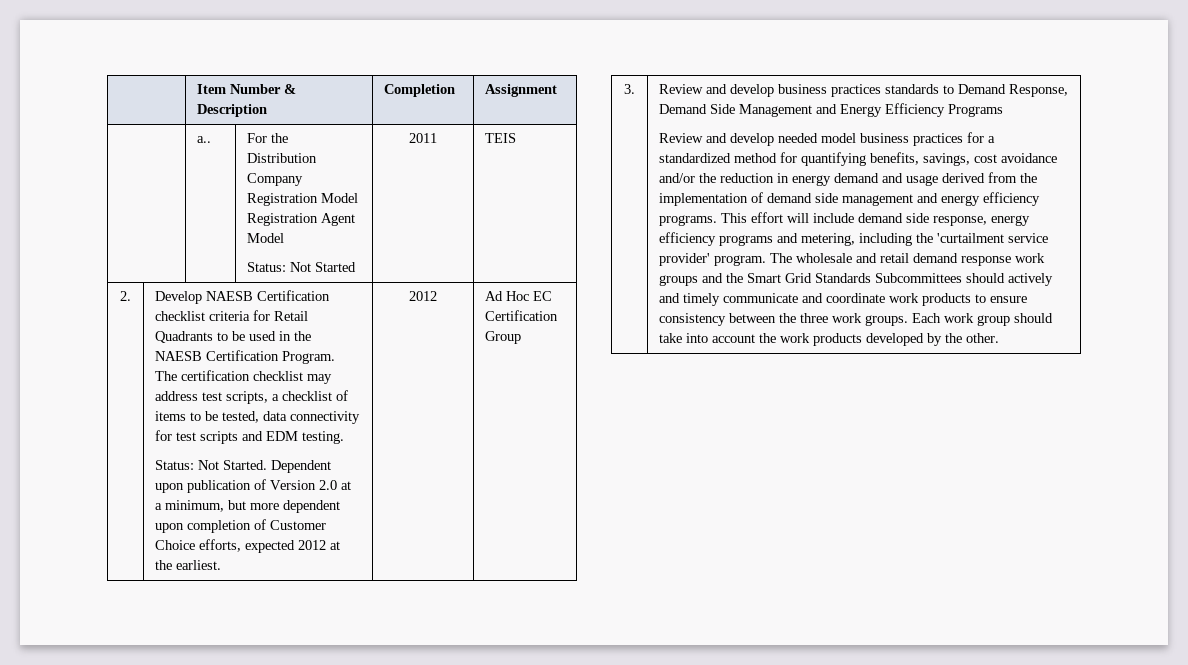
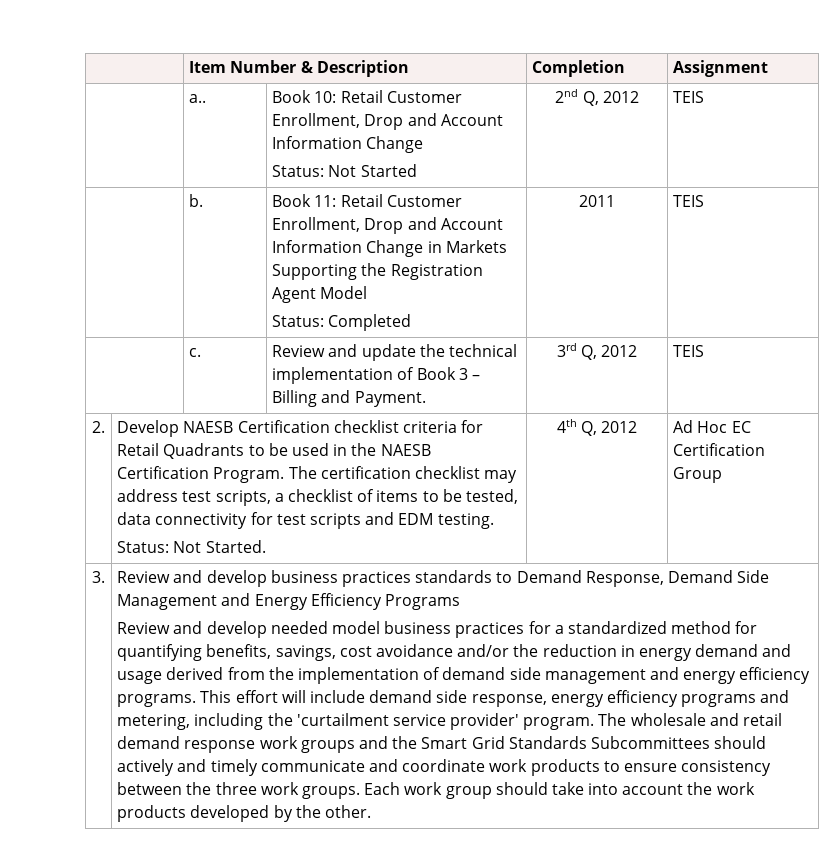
- | a.. | For the Distribution Company Registration Model Registration Agent Model
- Status: Not Started | 2011 | TEIS
+ | a.. | Book 10: Retail Customer Enrollment, Drop and Account Information Change
+ Status: Not Started | 2nd Q, 2012 | TEIS
+ | b. | Book 11: Retail Customer Enrollment, Drop and Account Information Change in Markets Supporting the Registration Agent Model
+ Status: Completed | 2011 | TEIS
+ | c. | Review and update the technical implementation of Book 3 – Billing and Payment. | 3rd Q, 2012 | TEIS
- Status: Not Started. Dependent upon publication of Version 2.0 at a minimum, but more dependent upon completion of Customer Choice efforts, expected 2012 at the earliest. | 2012
+ Status: Not Started. | 4th Q, 2012

